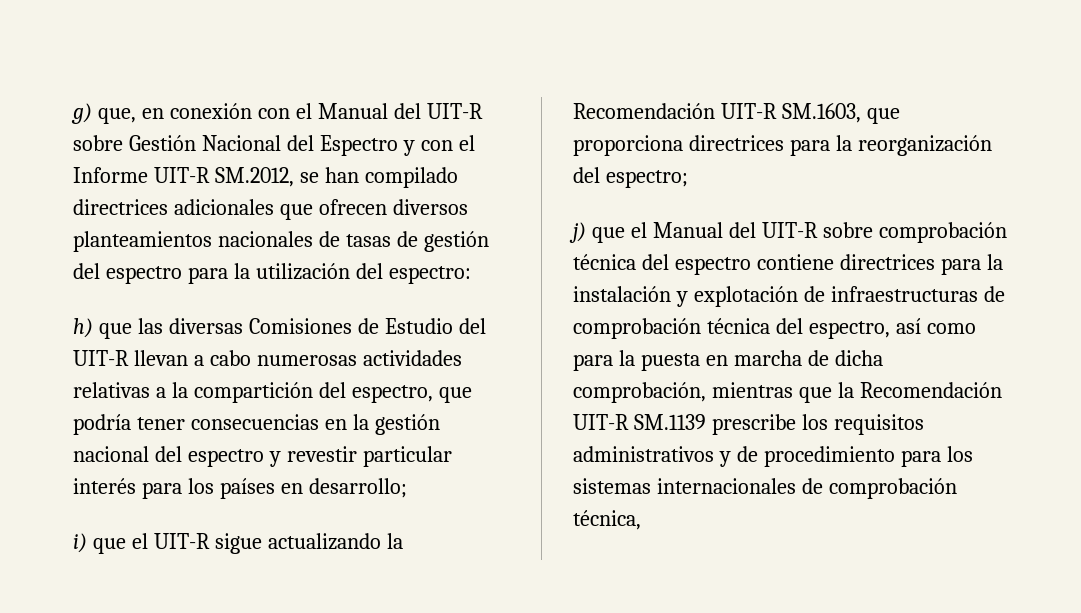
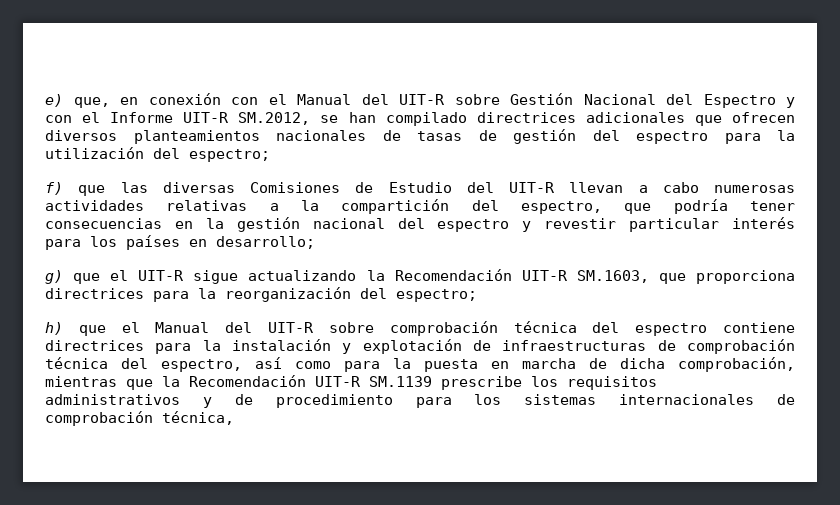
- g) que, en conexión con el Manual del UIT-R sobre Gestión Nacional del Espectro y con el Informe UIT-R SM.2012, se han compilado directrices adicionales que ofrecen diversos planteamientos nacionales de tasas de gestión del espectro para la utilización del espectro:
- h) que las diversas Comisiones de Estudio del UIT-R llevan a cabo numerosas actividades relativas a la compartición del espectro, que podría tener consecuencias en la gestión nacional del espectro y revestir particular interés para los países en desarrollo;
+ e) que, en conexión con el Manual del UIT-R sobre Gestión Nacional del Espectro y con el Informe UIT-R SM.2012, se han compilado directrices adicionales que ofrecen diversos planteamientos nacionales de tasas de gestión del espectro para la utilización del espectro;
+ f) que las diversas Comisiones de Estudio del UIT-R llevan a cabo numerosas actividades relativas a la compartición del espectro, que podría tener consecuencias en la gestión nacional del espectro y revestir particular interés para los países en desarrollo;
- i) que el UIT-R sigue actualizando la Recomendación UIT-R SM.1603, que proporciona directrices para la reorganización del espectro;
+ g) que el UIT-R sigue actualizando la Recomendación UIT-R SM.1603, que proporciona directrices para la reorganización del espectro;
- j) que el Manual del UIT-R sobre comprobación técnica del espectro contiene directrices para la instalación y explotación de infraestructuras de comprobación técnica del espectro, así como para la puesta en marcha de dicha comprobación, mientras que la Recomendación UIT-R SM.1139 prescribe los requisitos administrativos y de procedimiento para los sistemas internacionales de comprobación técnica,
+ h) que el Manual del UIT-R sobre comprobación técnica del espectro contiene directrices para la instalación y explotación de infraestructuras de comprobación técnica del espectro, así como para la puesta en marcha de dicha comprobación, mientras que la Recomendación UIT-R SM.1139 prescribe los requisitos administrativos y de procedimiento para los sistemas internacionales de comprobación técnica,

